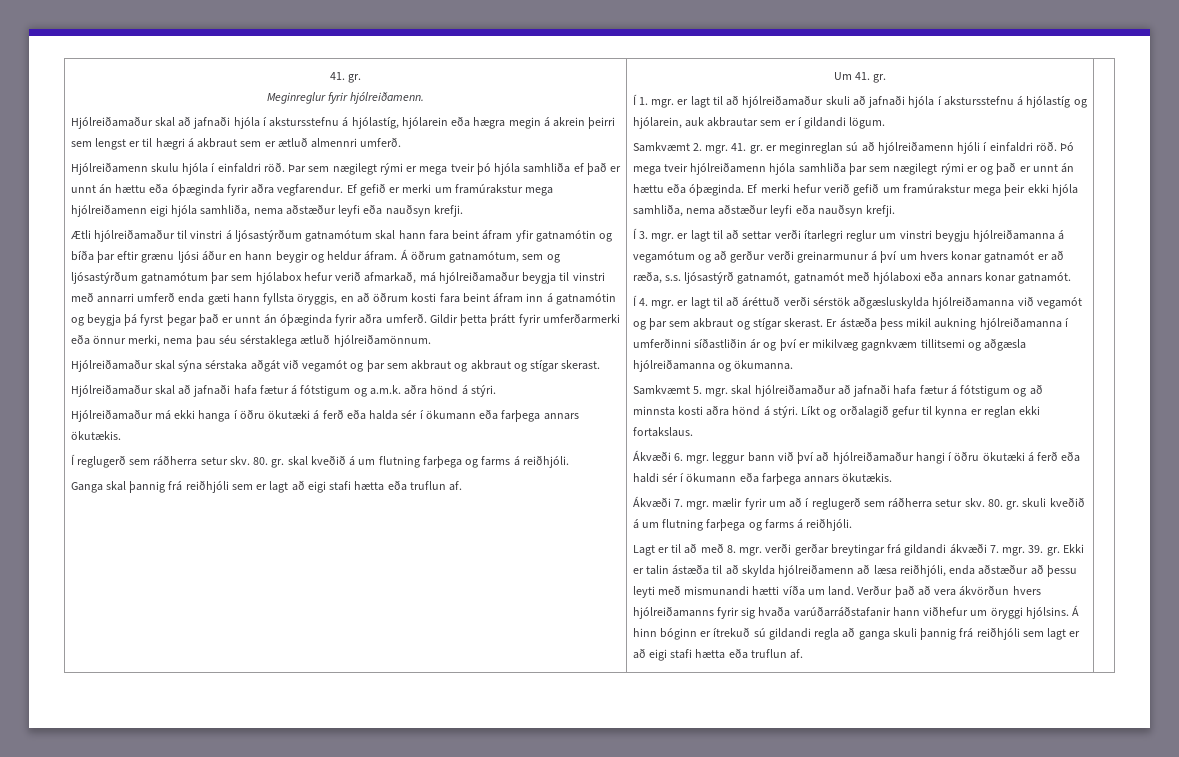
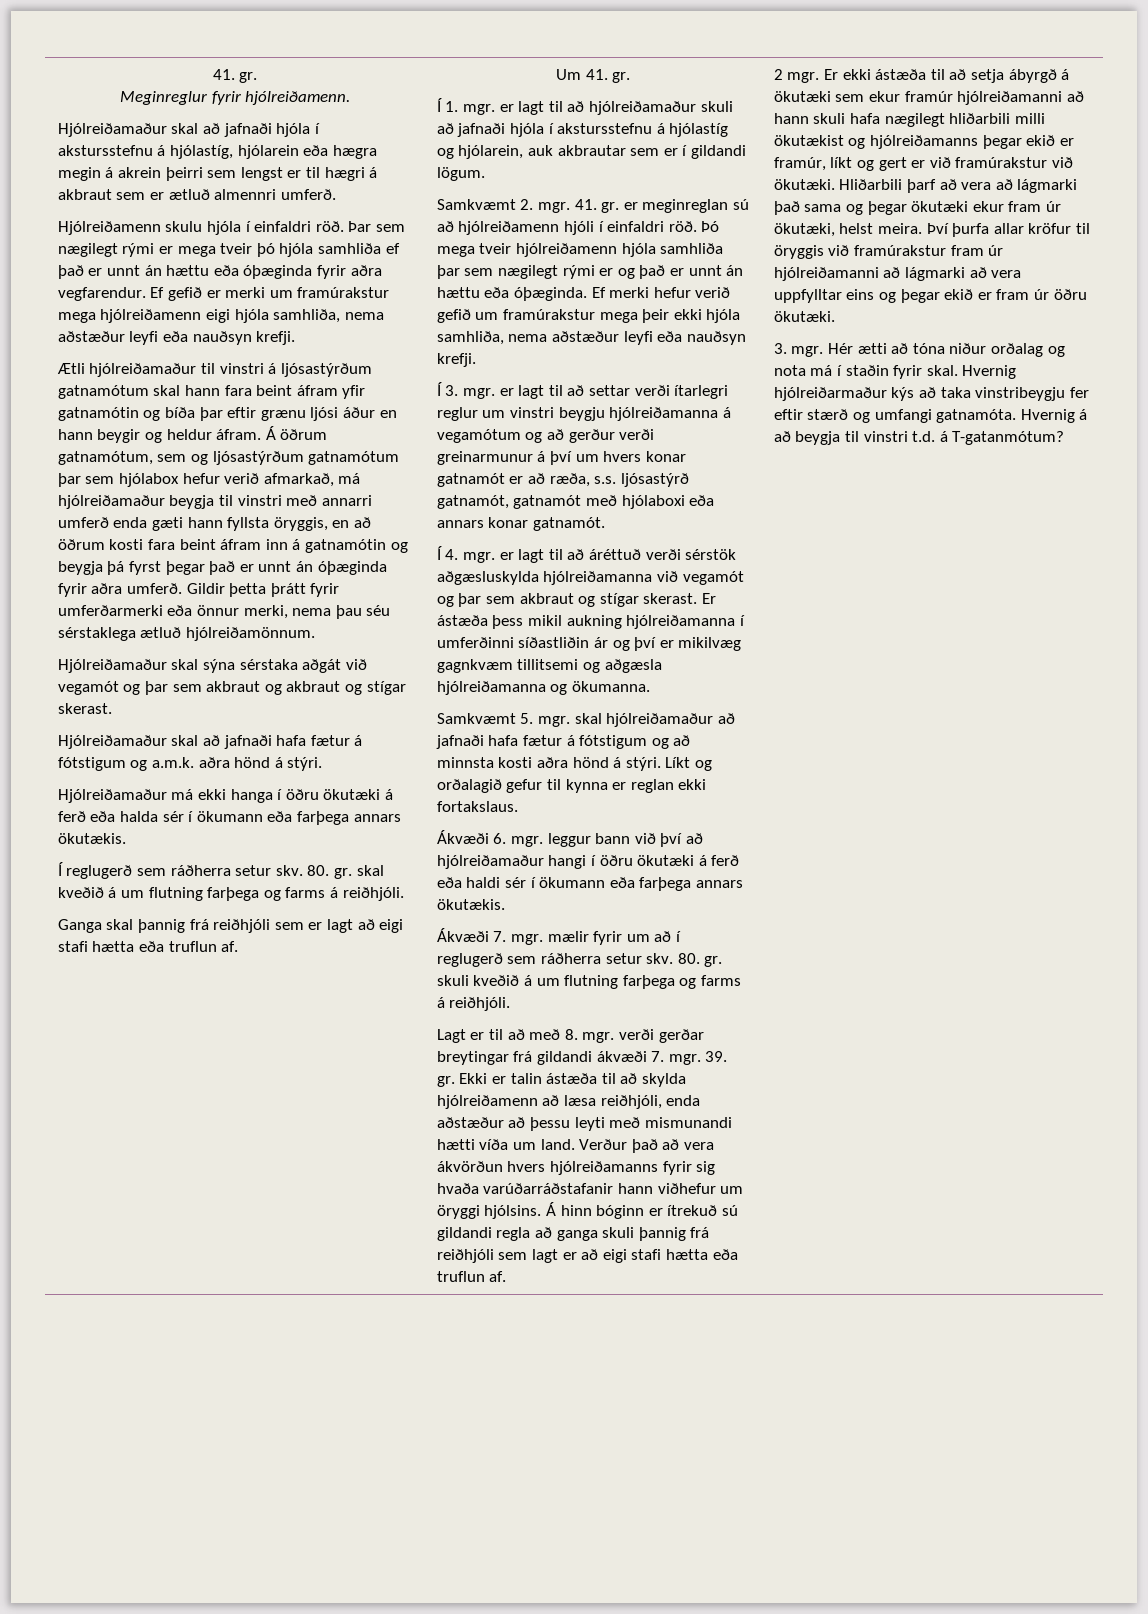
+ 2 mgr. Er ekki ástæða til að setja ábyrgð á ökutæki sem ekur framúr hjólreiðamanni að hann skuli hafa nægilegt hliðarbili milli ökutækist og hjólreiðamanns þegar ekið er framúr, líkt og gert er við framúrakstur við ökutæki. Hliðarbili þarf að vera að lágmarki það sama og þegar ökutæki ekur fram úr ökutæki, helst meira. Því þurfa allar kröfur til öryggis við framúrakstur fram úr hjólreiðamanni að lágmarki að vera uppfylltar eins og þegar ekið er fram úr öðru ökutæki.
+ 3. mgr. Hér ætti að tóna niður orðalag og nota má í staðin fyrir skal. Hvernig hjólreiðarmaður kýs að taka vinstribeygju fer eftir stærð og umfangi gatnamóta. Hvernig á að beygja til vinstri t.d. á T-gatanmótum?

